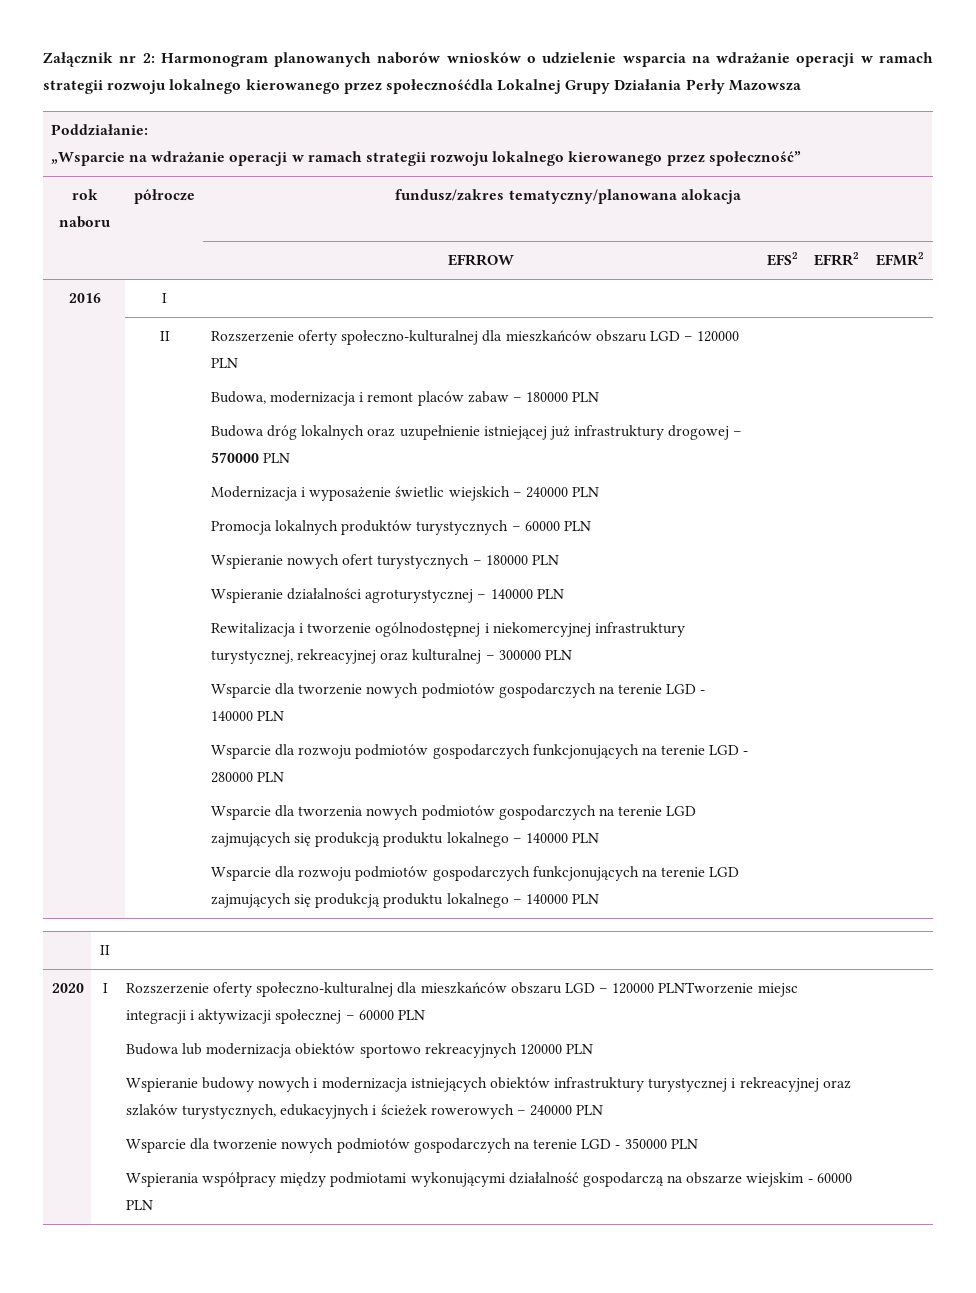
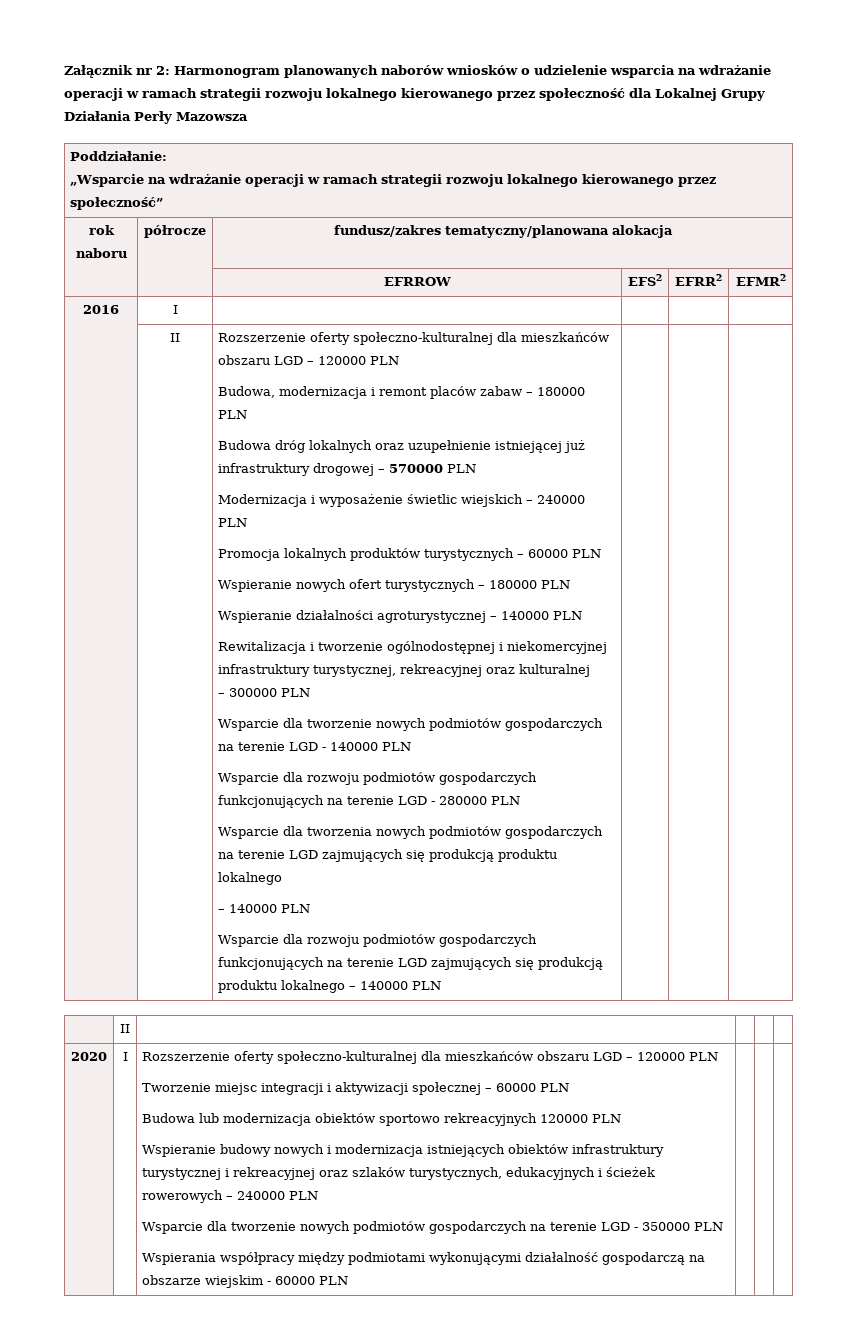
- Załącznik nr 2: Harmonogram planowanych naborów wniosków o udzielenie wsparcia na wdrażanie operacji w ramach strategii rozwoju lokalnego kierowanego przez społecznośćdla Lokalnej Grupy Działania Perły Mazowsza
+ Załącznik nr 2: Harmonogram planowanych naborów wniosków o udzielenie wsparcia na wdrażanie operacji w ramach strategii rozwoju lokalnego kierowanego przez społeczność dla Lokalnej Grupy Działania Perły Mazowsza
- Rewitalizacja i tworzenie ogólnodostępnej i niekomercyjnej infrastruktury turystycznej, rekreacyjnej oraz kulturalnej – 300000 PLN
+ Rewitalizacja i tworzenie ogólnodostępnej i niekomercyjnej infrastruktury turystycznej, rekreacyjnej oraz kulturalnej
+ – 300000 PLN
- Wsparcie dla tworzenia nowych podmiotów gospodarczych na terenie LGD zajmujących się produkcją produktu lokalnego – 140000 PLN
+ Wsparcie dla tworzenia nowych podmiotów gospodarczych na terenie LGD zajmujących się produkcją produktu lokalnego
+ – 140000 PLN
- I | Rozszerzenie oferty społeczno-kulturalnej dla mieszkańców obszaru LGD – 120000 PLNTworzenie miejsc integracji i aktywizacji społecznej – 60000 PLN
+ I | Rozszerzenie oferty społeczno-kulturalnej dla mieszkańców obszaru LGD – 120000 PLN
+ Tworzenie miejsc integracji i aktywizacji społecznej – 60000 PLN

